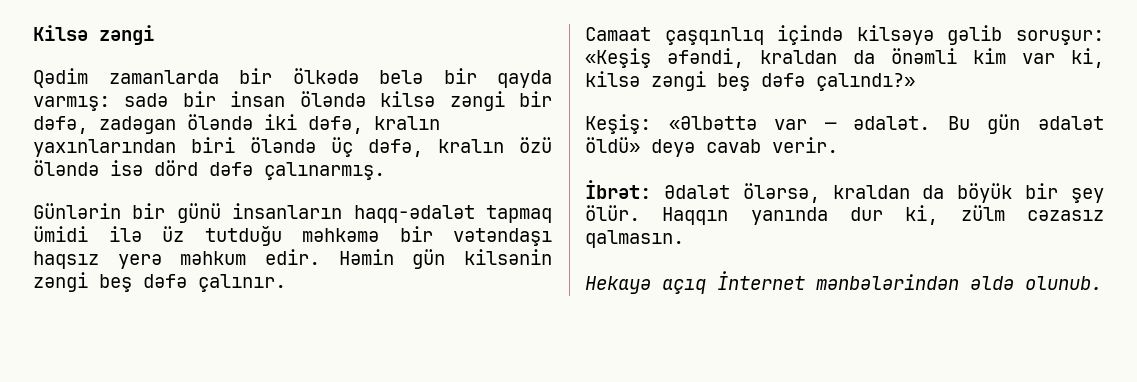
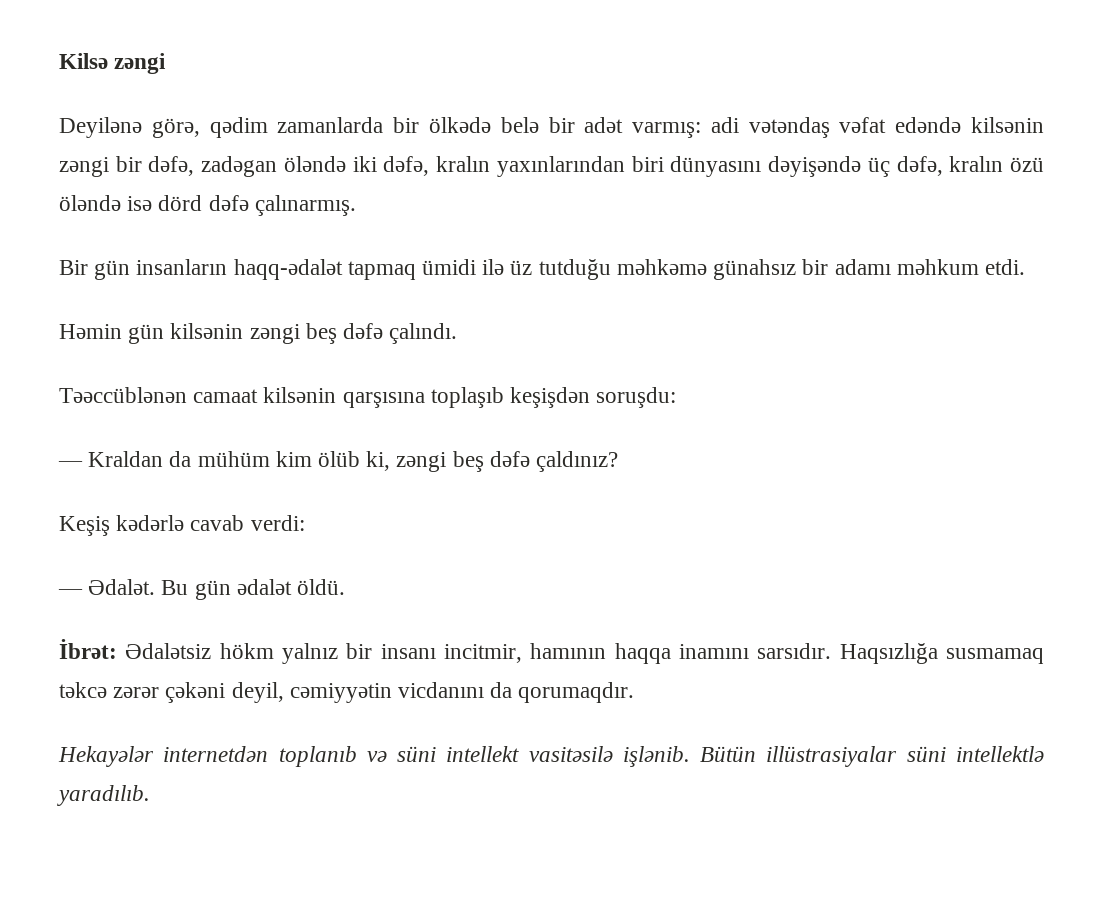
- Qədim zamanlarda bir ölkədə belə bir qayda varmış: sadə bir insan öləndə kilsə zəngi bir dəfə, zadəgan öləndə iki dəfə, kralın yaxınlarından biri öləndə üç dəfə, kralın özü öləndə isə dörd dəfə çalınarmış.
+ Deyilənə görə, qədim zamanlarda bir ölkədə belə bir adət varmış: adi vətəndaş vəfat edəndə kilsənin zəngi bir dəfə, zadəgan öləndə iki dəfə, kralın yaxınlarından biri dünyasını dəyişəndə üç dəfə, kralın özü öləndə isə dörd dəfə çalınarmış.
- Günlərin bir günü insanların haqq-ədalət tapmaq ümidi ilə üz tutduğu məhkəmə bir vətəndaşı haqsız yerə məhkum edir. Həmin gün kilsənin zəngi beş dəfə çalınır.
- Camaat çaşqınlıq içində kilsəyə gəlib soruşur: «Keşiş əfəndi, kraldan da önəmli kim var ki, kilsə zəngi beş dəfə çalındı?»
- Keşiş: «Əlbəttə var — ədalət. Bu gün ədalət öldü» deyə cavab verir.
- İbrət: Ədalət ölərsə, kraldan da böyük bir şey ölür. Haqqın yanında dur ki, zülm cəzasız qalmasın.
- Hekayə açıq İnternet mənbələrindən əldə olunub.
+ Bir gün insanların haqq-ədalət tapmaq ümidi ilə üz tutduğu məhkəmə günahsız bir adamı məhkum etdi.
+ Həmin gün kilsənin zəngi beş dəfə çalındı.
+ Təəccüblənən camaat kilsənin qarşısına toplaşıb keşişdən soruşdu:
+ — Kraldan da mühüm kim ölüb ki, zəngi beş dəfə çaldınız?
+ Keşiş kədərlə cavab verdi:
+ — Ədalət. Bu gün ədalət öldü.
+ İbrət: Ədalətsiz hökm yalnız bir insanı incitmir, hamının haqqa inamını sarsıdır. Haqsızlığa susmamaq təkcə zərər çəkəni deyil, cəmiyyətin vicdanını da qorumaqdır.
+ Hekayələr internetdən toplanıb və süni intellekt vasitəsilə işlənib. Bütün illüstrasiyalar süni intellektlə yaradılıb.

